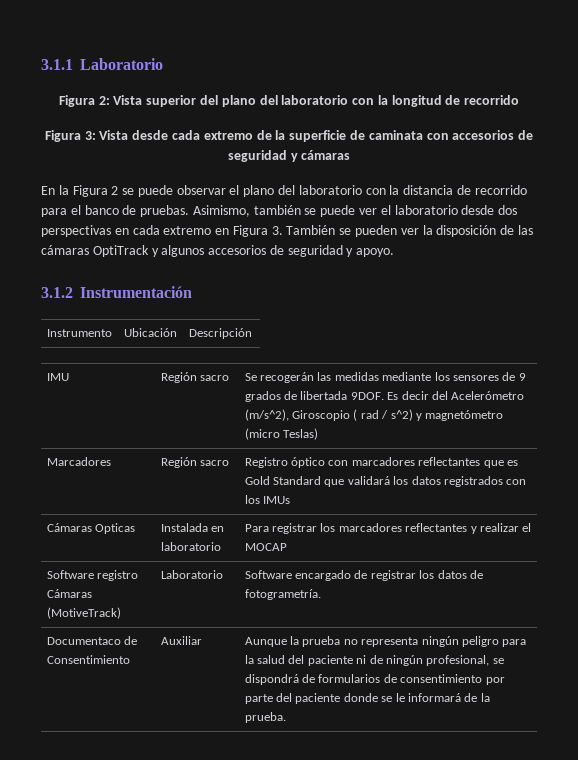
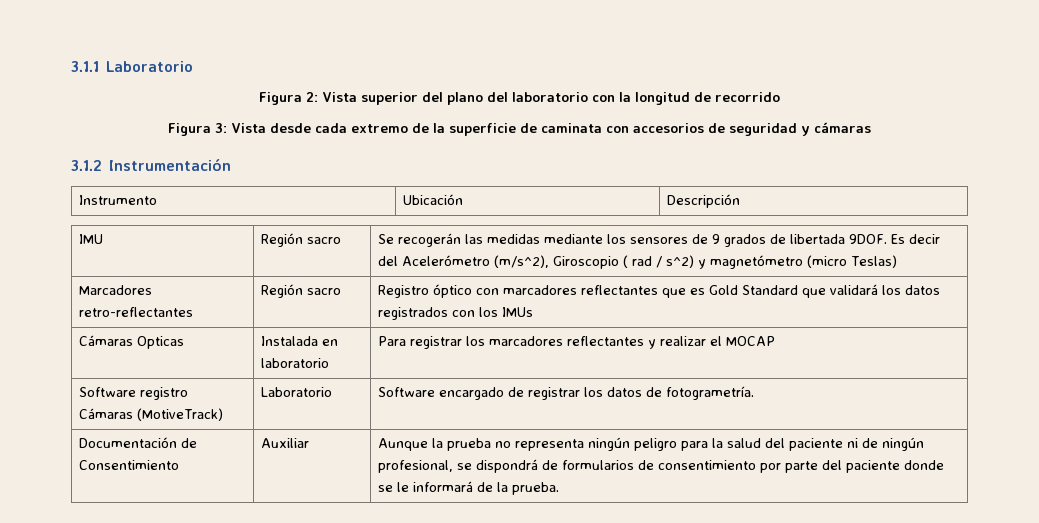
- En la Figura 2 se puede observar el plano del laboratorio con la distancia de recorrido para el banco de pruebas. Asimismo, también se puede ver el laboratorio desde dos perspectivas en cada extremo en Figura 3. También se pueden ver la disposición de las cámaras OptiTrack y algunos accesorios de seguridad y apoyo.
- Marcadores | Región sacro | Registro óptico con marcadores reflectantes que es Gold Standard que validará los datos registrados con los IMUs
+ Marcadores retro-reflectantes | Región sacro | Registro óptico con marcadores reflectantes que es Gold Standard que validará los datos registrados con los IMUs
- Documentaco de Consentimiento | Auxiliar | Aunque la prueba no representa ningún peligro para la salud del paciente ni de ningún profesional, se dispondrá de formularios de consentimiento por parte del paciente donde se le informará de la prueba.
+ Documentación de Consentimiento | Auxiliar | Aunque la prueba no representa ningún peligro para la salud del paciente ni de ningún profesional, se dispondrá de formularios de consentimiento por parte del paciente donde se le informará de la prueba.

